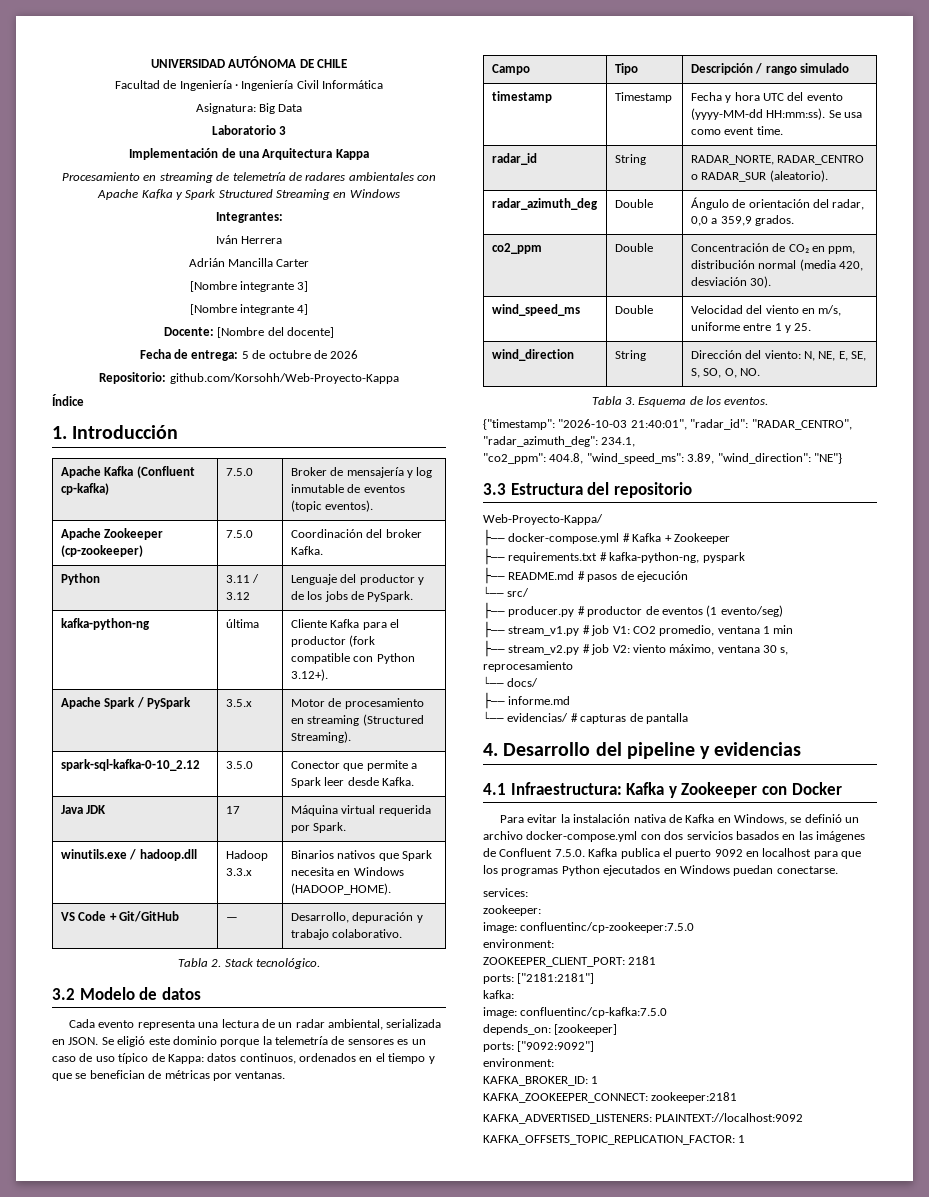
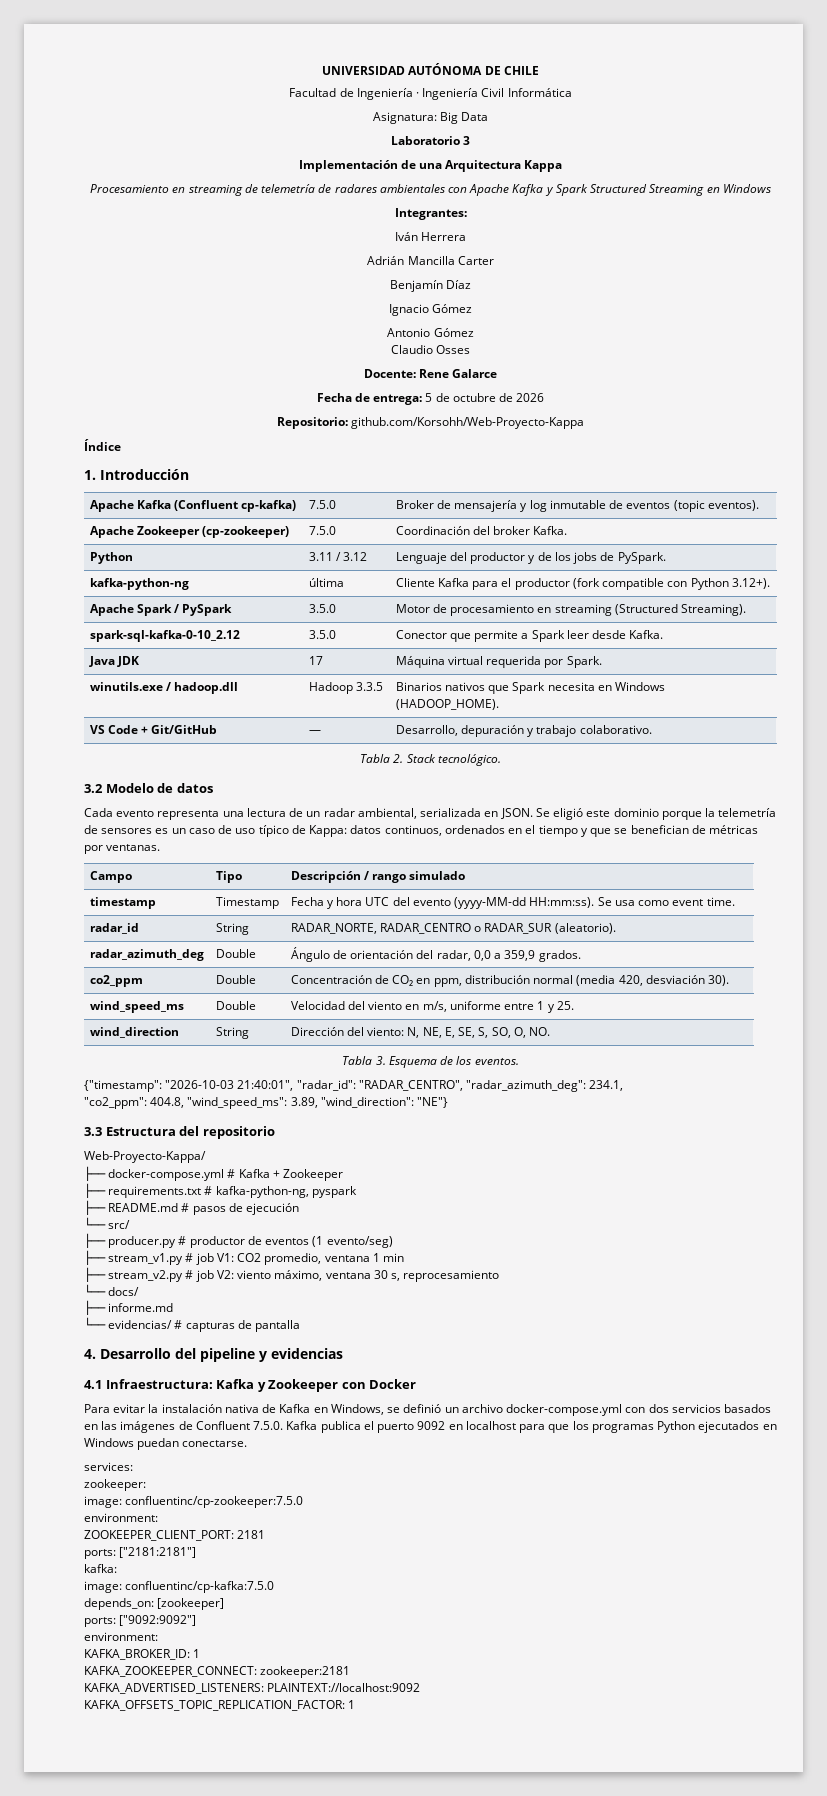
- [Nombre integrante 3]
- [Nombre integrante 4]
- Docente: [Nombre del docente]
+ Benjamín Díaz
+ Ignacio Gómez
+ Antonio Gómez
+ Claudio Osses
+ Docente: Rene Galarce
- Apache Spark / PySpark | 3.5.x | Motor de procesamiento en streaming (Structured Streaming).
+ Apache Spark / PySpark | 3.5.0 | Motor de procesamiento en streaming (Structured Streaming).
- winutils.exe / hadoop.dll | Hadoop 3.3.x | Binarios nativos que Spark necesita en Windows (HADOOP_HOME).
+ winutils.exe / hadoop.dll | Hadoop 3.3.5 | Binarios nativos que Spark necesita en Windows (HADOOP_HOME).

